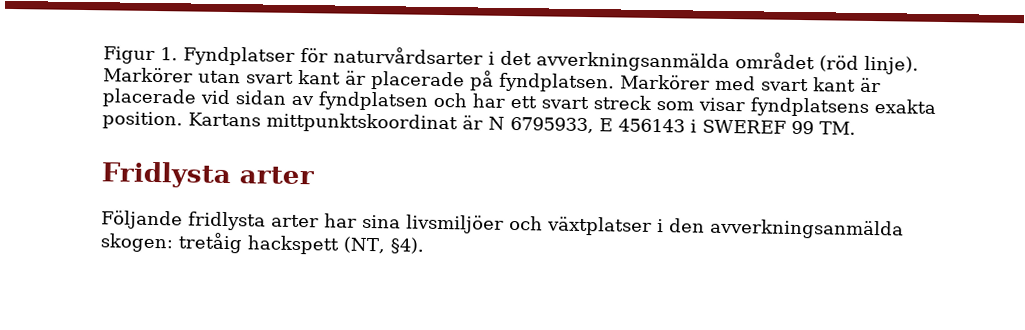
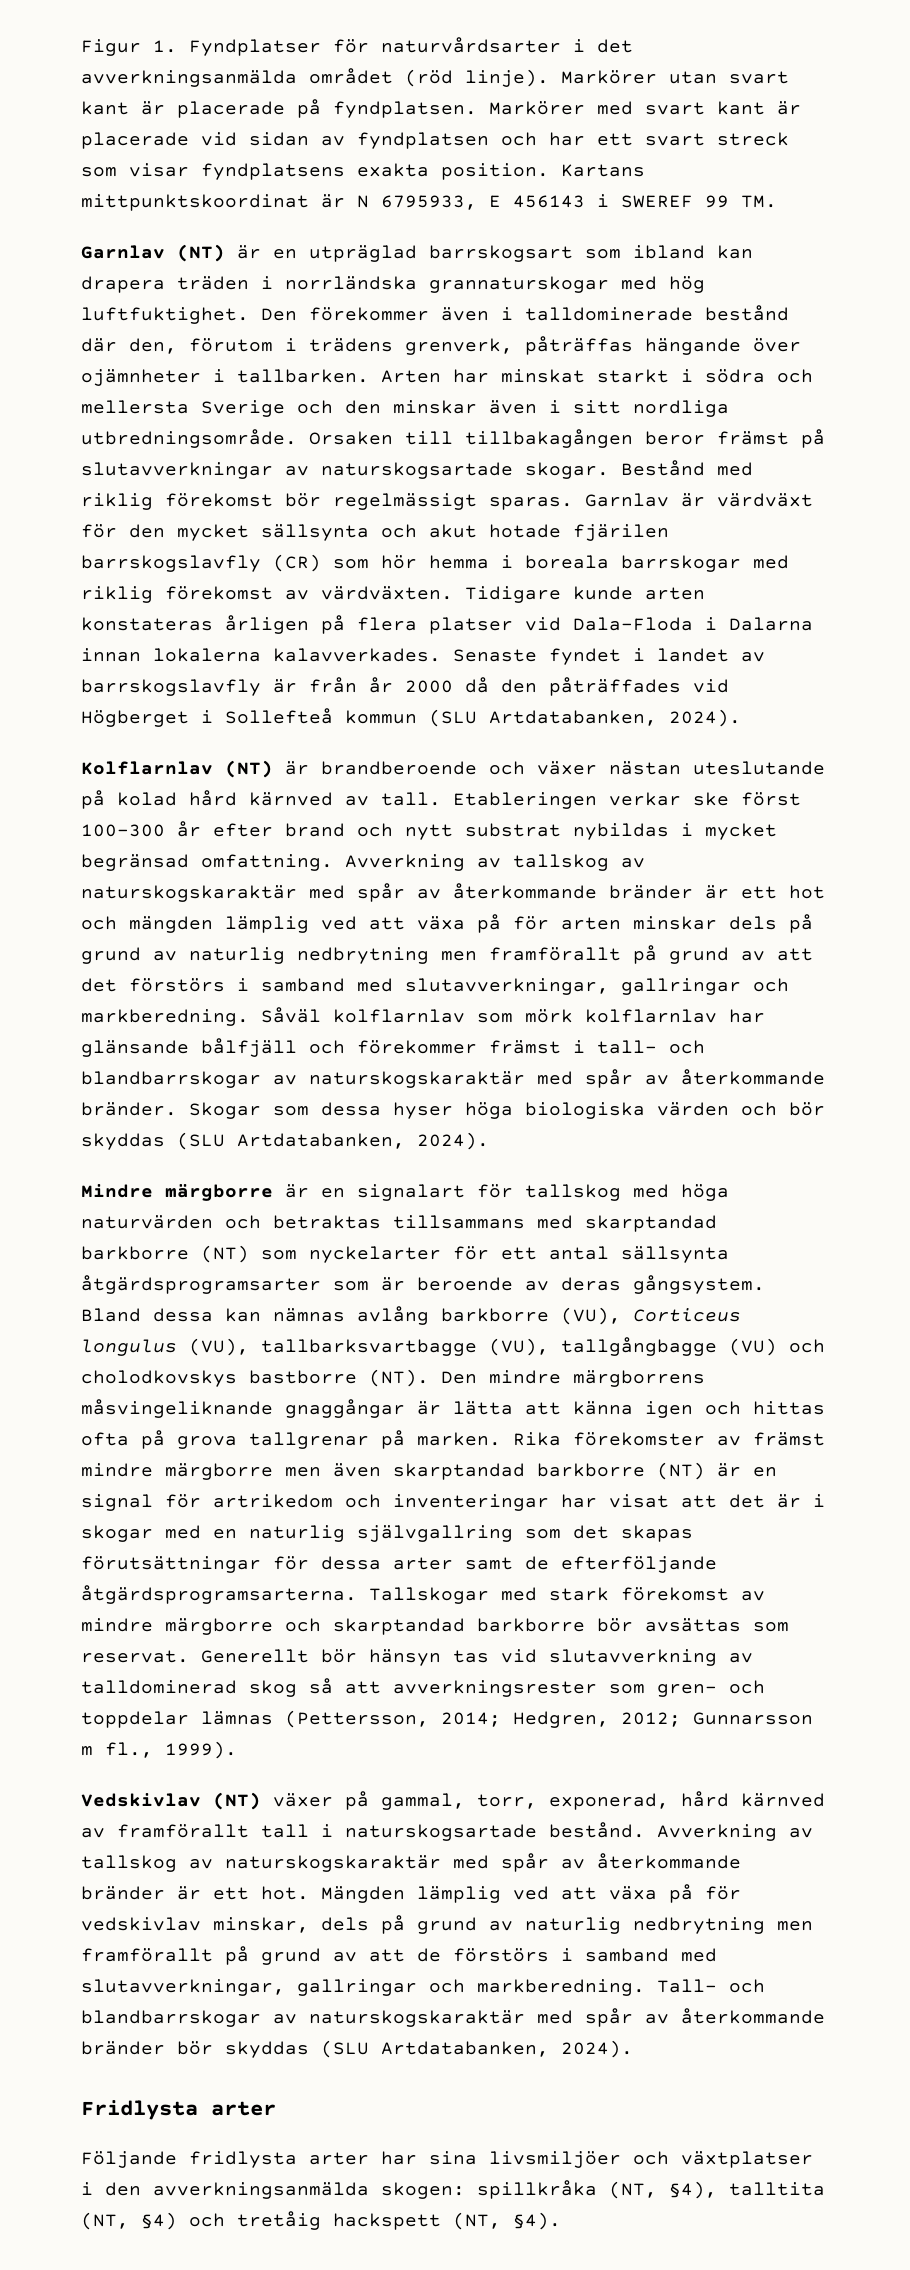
+ Garnlav (NT) är en utpräglad barrskogsart som ibland kan drapera träden i norrländska grannaturskogar med hög luftfuktighet. Den förekommer även i talldominerade bestånd där den, förutom i trädens grenverk, påträffas hängande över ojämnheter i tallbarken. Arten har minskat starkt i södra och mellersta Sverige och den minskar även i sitt nordliga utbredningsområde. Orsaken till tillbakagången beror främst på slutavverkningar av naturskogsartade skogar. Bestånd med riklig förekomst bör regelmässigt sparas. Garnlav är värdväxt för den mycket sällsynta och akut hotade fjärilen barrskogslavfly (CR) som hör hemma i boreala barrskogar med riklig förekomst av värdväxten. Tidigare kunde arten konstateras årligen på flera platser vid Dala-Floda i Dalarna innan lokalerna kalavverkades. Senaste fyndet i landet av barrskogslavfly är från år 2000 då den påträffades vid Högberget i Sollefteå kommun (SLU Artdatabanken, 2024).
+ Kolflarnlav (NT) är brandberoende och växer nästan uteslutande på kolad hård kärnved av tall. Etableringen verkar ske först 100–300 år efter brand och nytt substrat nybildas i mycket begränsad omfattning. Avverkning av tallskog av naturskogskaraktär med spår av återkommande bränder är ett hot och mängden lämplig ved att växa på för arten minskar dels på grund av naturlig nedbrytning men framförallt på grund av att det förstörs i samband med slutavverkningar, gallringar och markberedning. Såväl kolflarnlav som mörk kolflarnlav har glänsande bålfjäll och förekommer främst i tall- och blandbarrskogar av naturskogskaraktär med spår av återkommande bränder. Skogar som dessa hyser höga biologiska värden och bör skyddas (SLU Artdatabanken, 2024).
+ Mindre märgborre är en signalart för tallskog med höga naturvärden och betraktas tillsammans med skarptandad barkborre (NT) som nyckelarter för ett antal sällsynta åtgärdsprogramsarter som är beroende av deras gångsystem. Bland dessa kan nämnas avlång barkborre (VU), Corticeus longulus (VU), tallbarksvartbagge (VU), tallgångbagge (VU) och cholodkovskys bastborre (NT). Den mindre märgborrens måsvingeliknande gnaggångar är lätta att känna igen och hittas ofta på grova tallgrenar på marken. Rika förekomster av främst mindre märgborre men även skarptandad barkborre (NT) är en signal för artrikedom och inventeringar har visat att det är i skogar med en naturlig självgallring som det skapas förutsättningar för dessa arter samt de efterföljande åtgärdsprogramsarterna. Tallskogar med stark förekomst av mindre märgborre och skarptandad barkborre bör avsättas som reservat. Generellt bör hänsyn tas vid slutavverkning av talldominerad skog så att avverkningsrester som gren- och toppdelar lämnas (Pettersson, 2014; Hedgren, 2012; Gunnarsson m fl., 1999).
+ Vedskivlav (NT) växer på gammal, torr, exponerad, hård kärnved av framförallt tall i naturskogsartade bestånd. Avverkning av tallskog av naturskogskaraktär med spår av återkommande bränder är ett hot. Mängden lämplig ved att växa på för vedskivlav minskar, dels på grund av naturlig nedbrytning men framförallt på grund av att de förstörs i samband med slutavverkningar, gallringar och markberedning. Tall- och blandbarrskogar av naturskogskaraktär med spår av återkommande bränder bör skyddas (SLU Artdatabanken, 2024).
- Följande fridlysta arter har sina livsmiljöer och växtplatser i den avverkningsanmälda skogen: tretåig hackspett (NT, §4).
+ Följande fridlysta arter har sina livsmiljöer och växtplatser i den avverkningsanmälda skogen: spillkråka (NT, §4), talltita (NT, §4) och tretåig hackspett (NT, §4).

